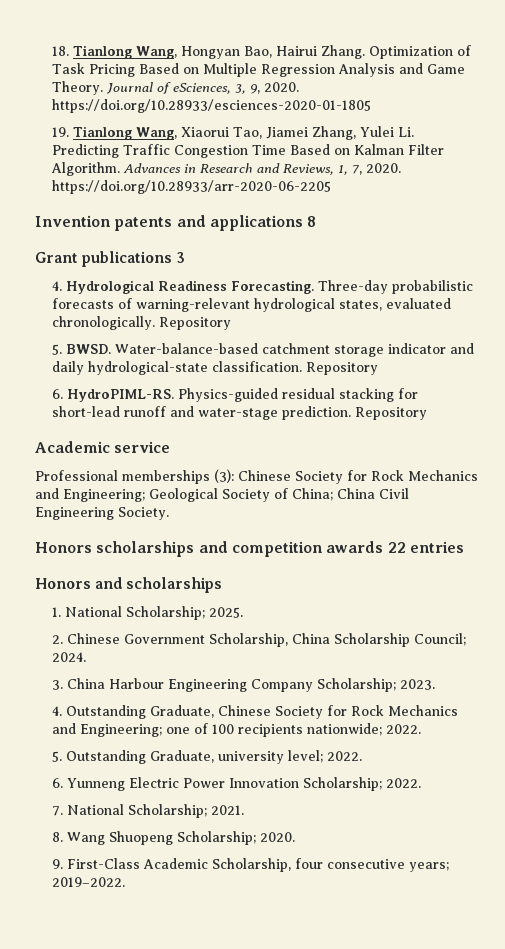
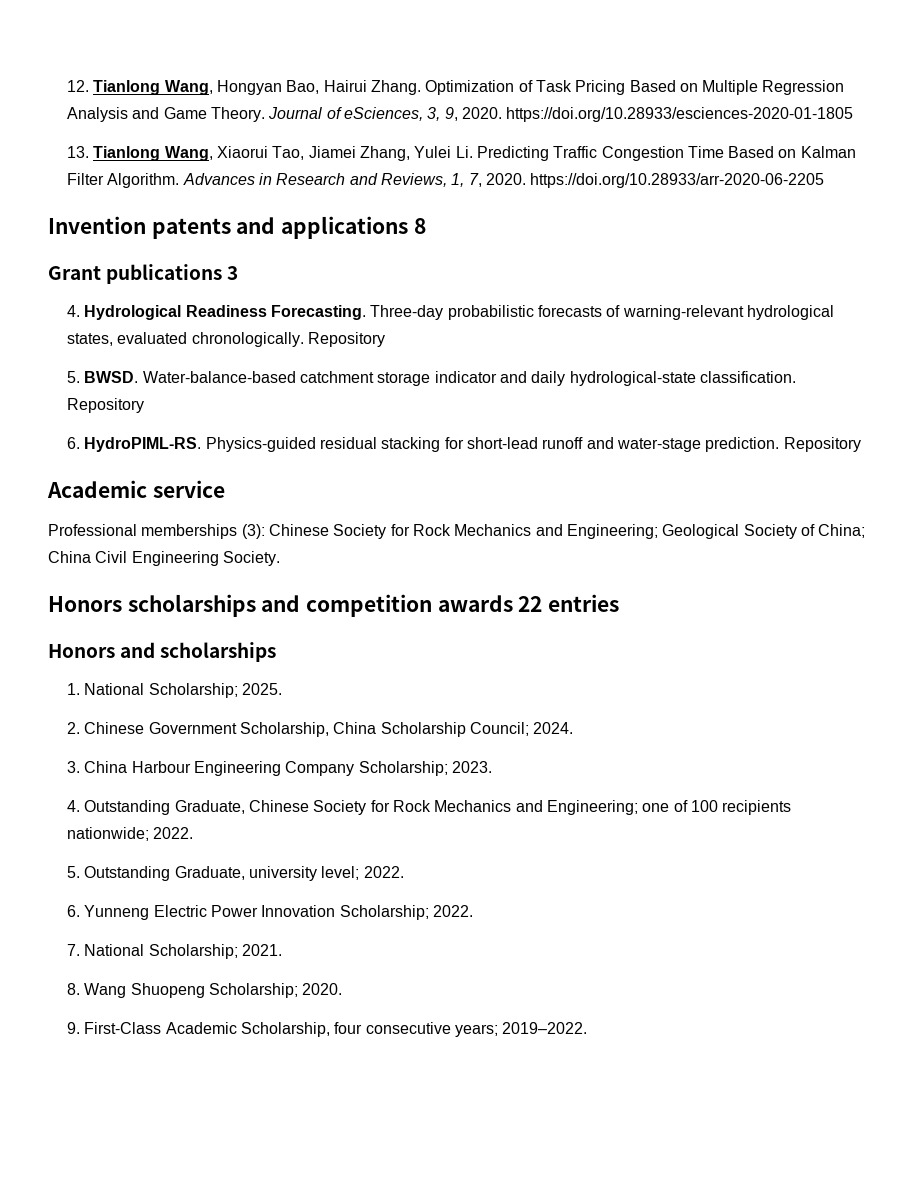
- 18. Tianlong Wang, Hongyan Bao, Hairui Zhang.
+ 12. Tianlong Wang, Hongyan Bao, Hairui Zhang.
- 19. Tianlong Wang, Xiaorui Tao, Jiamei Zhang, Yulei Li. Predicting Traffic Congestion Time Based on Kalman Filter Algorithm.
+ 13. Tianlong Wang, Xiaorui Tao, Jiamei Zhang, Yulei Li. Predicting Traffic Congestion Time Based on Kalman Filter Algorithm.

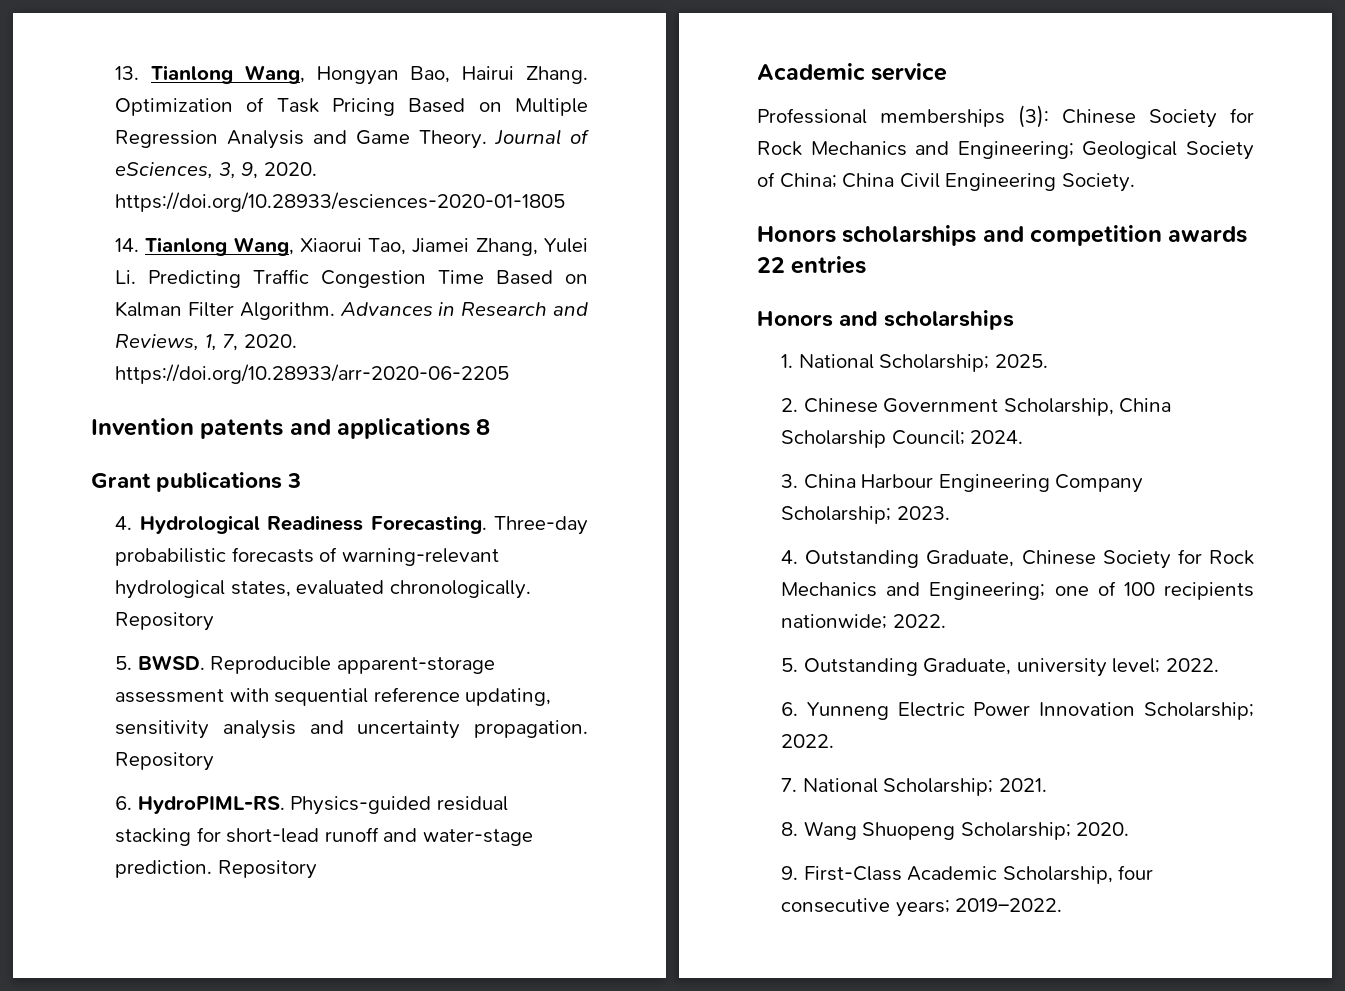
- 12. Tianlong Wang, Hongyan Bao, Hairui Zhang.
+ 13. Tianlong Wang, Hongyan Bao, Hairui Zhang.
- 13. Tianlong Wang, Xiaorui Tao, Jiamei Zhang, Yulei Li. Predicting Traffic Congestion Time Based on Kalman Filter Algorithm.
+ 14. Tianlong Wang, Xiaorui Tao, Jiamei Zhang, Yulei Li. Predicting Traffic Congestion Time Based on Kalman Filter Algorithm.
- Water-balance-based catchment storage indicator and daily hydrological-state classification.
+ Reproducible apparent-storage assessment with sequential reference updating, sensitivity analysis and uncertainty propagation.

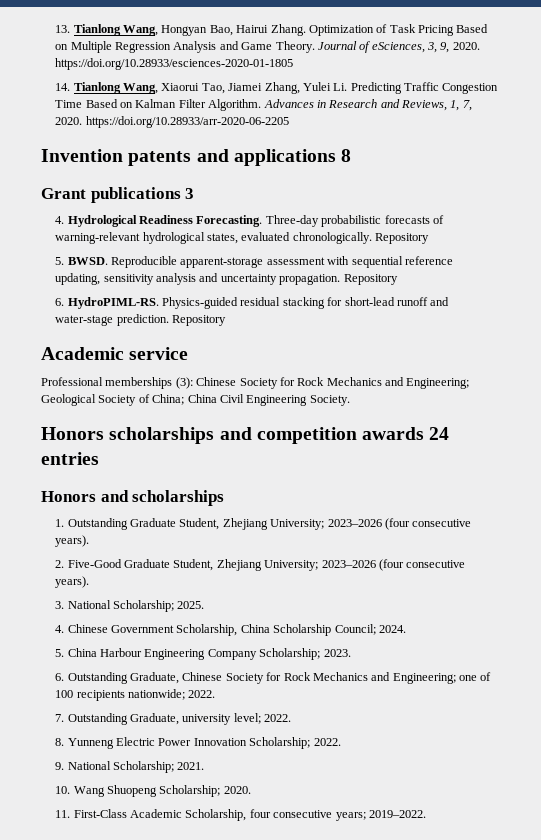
- Honors scholarships and competition awards 22 entries
+ Honors scholarships and competition awards 24 entries
- 1. National Scholarship; 2025.
+ 1. Outstanding Graduate Student, Zhejiang University; 2023–2026 (four consecutive years).
+ 2. Five-Good Graduate Student, Zhejiang University; 2023–2026 (four consecutive years).
+ 3. National Scholarship; 2025.
- 2. Chinese Government Scholarship, China Scholarship Council; 2024.
+ 4. Chinese Government Scholarship, China Scholarship Council; 2024.
- 3. China Harbour Engineering Company Scholarship; 2023.
+ 5. China Harbour Engineering Company Scholarship; 2023.
- 4. Outstanding Graduate, Chinese Society for Rock Mechanics and Engineering; one of 100 recipients nationwide; 2022.
+ 6. Outstanding Graduate, Chinese Society for Rock Mechanics and Engineering; one of 100 recipients nationwide; 2022.
- 5. Outstanding Graduate, university level; 2022.
+ 7. Outstanding Graduate, university level; 2022.
- 6. Yunneng Electric Power Innovation Scholarship; 2022.
+ 8. Yunneng Electric Power Innovation Scholarship; 2022.
- 7. National Scholarship; 2021.
+ 9. National Scholarship; 2021.
- 8. Wang Shuopeng Scholarship; 2020.
+ 10. Wang Shuopeng Scholarship; 2020.
- 9. First-Class Academic Scholarship, four consecutive years; 2019–2022.
+ 11. First-Class Academic Scholarship, four consecutive years; 2019–2022.

